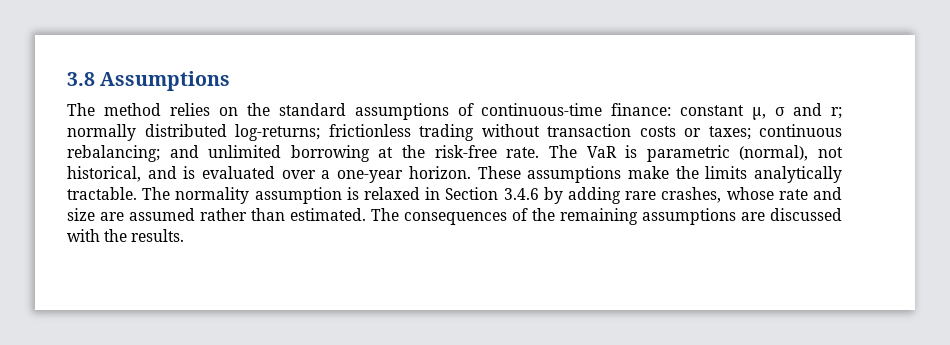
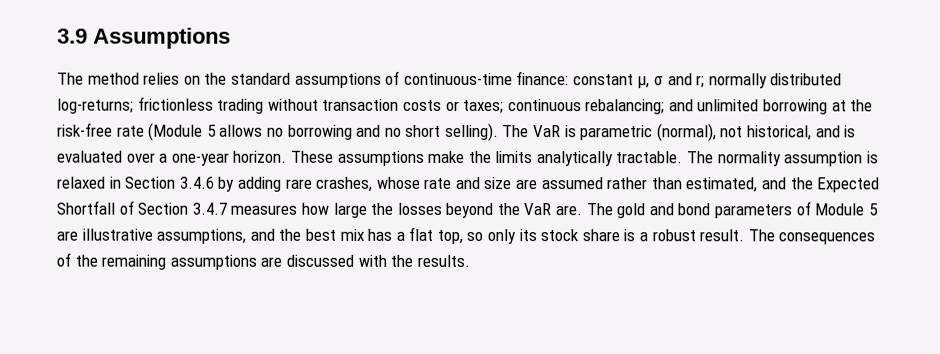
- 3.8 Assumptions
+ 3.9 Assumptions
- The method relies on the standard assumptions of continuous-time finance: constant μ, σ and r; normally distributed log-returns; frictionless trading without transaction costs or taxes; continuous rebalancing; and unlimited borrowing at the risk-free rate.
+ The method relies on the standard assumptions of continuous-time finance: constant μ, σ and r; normally distributed log-returns; frictionless trading without transaction costs or taxes; continuous rebalancing; and unlimited borrowing at the risk-free rate (Module 5 allows no borrowing and no short selling).
- The normality assumption is relaxed in Section 3.4.6 by adding rare crashes, whose rate and size are assumed rather than estimated.
+ The normality assumption is relaxed in Section 3.4.6 by adding rare crashes, whose rate and size are assumed rather than estimated, and the Expected Shortfall of Section 3.4.7 measures how large the losses beyond the VaR are. The gold and bond parameters of Module 5 are illustrative assumptions, and the best mix has a flat top, so only its stock share is a robust result.

